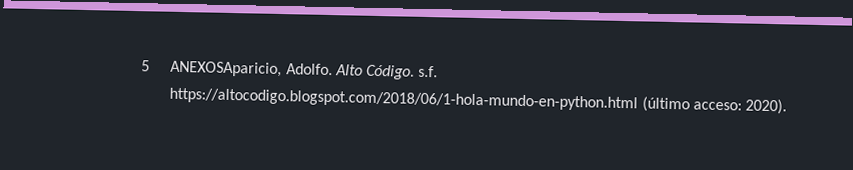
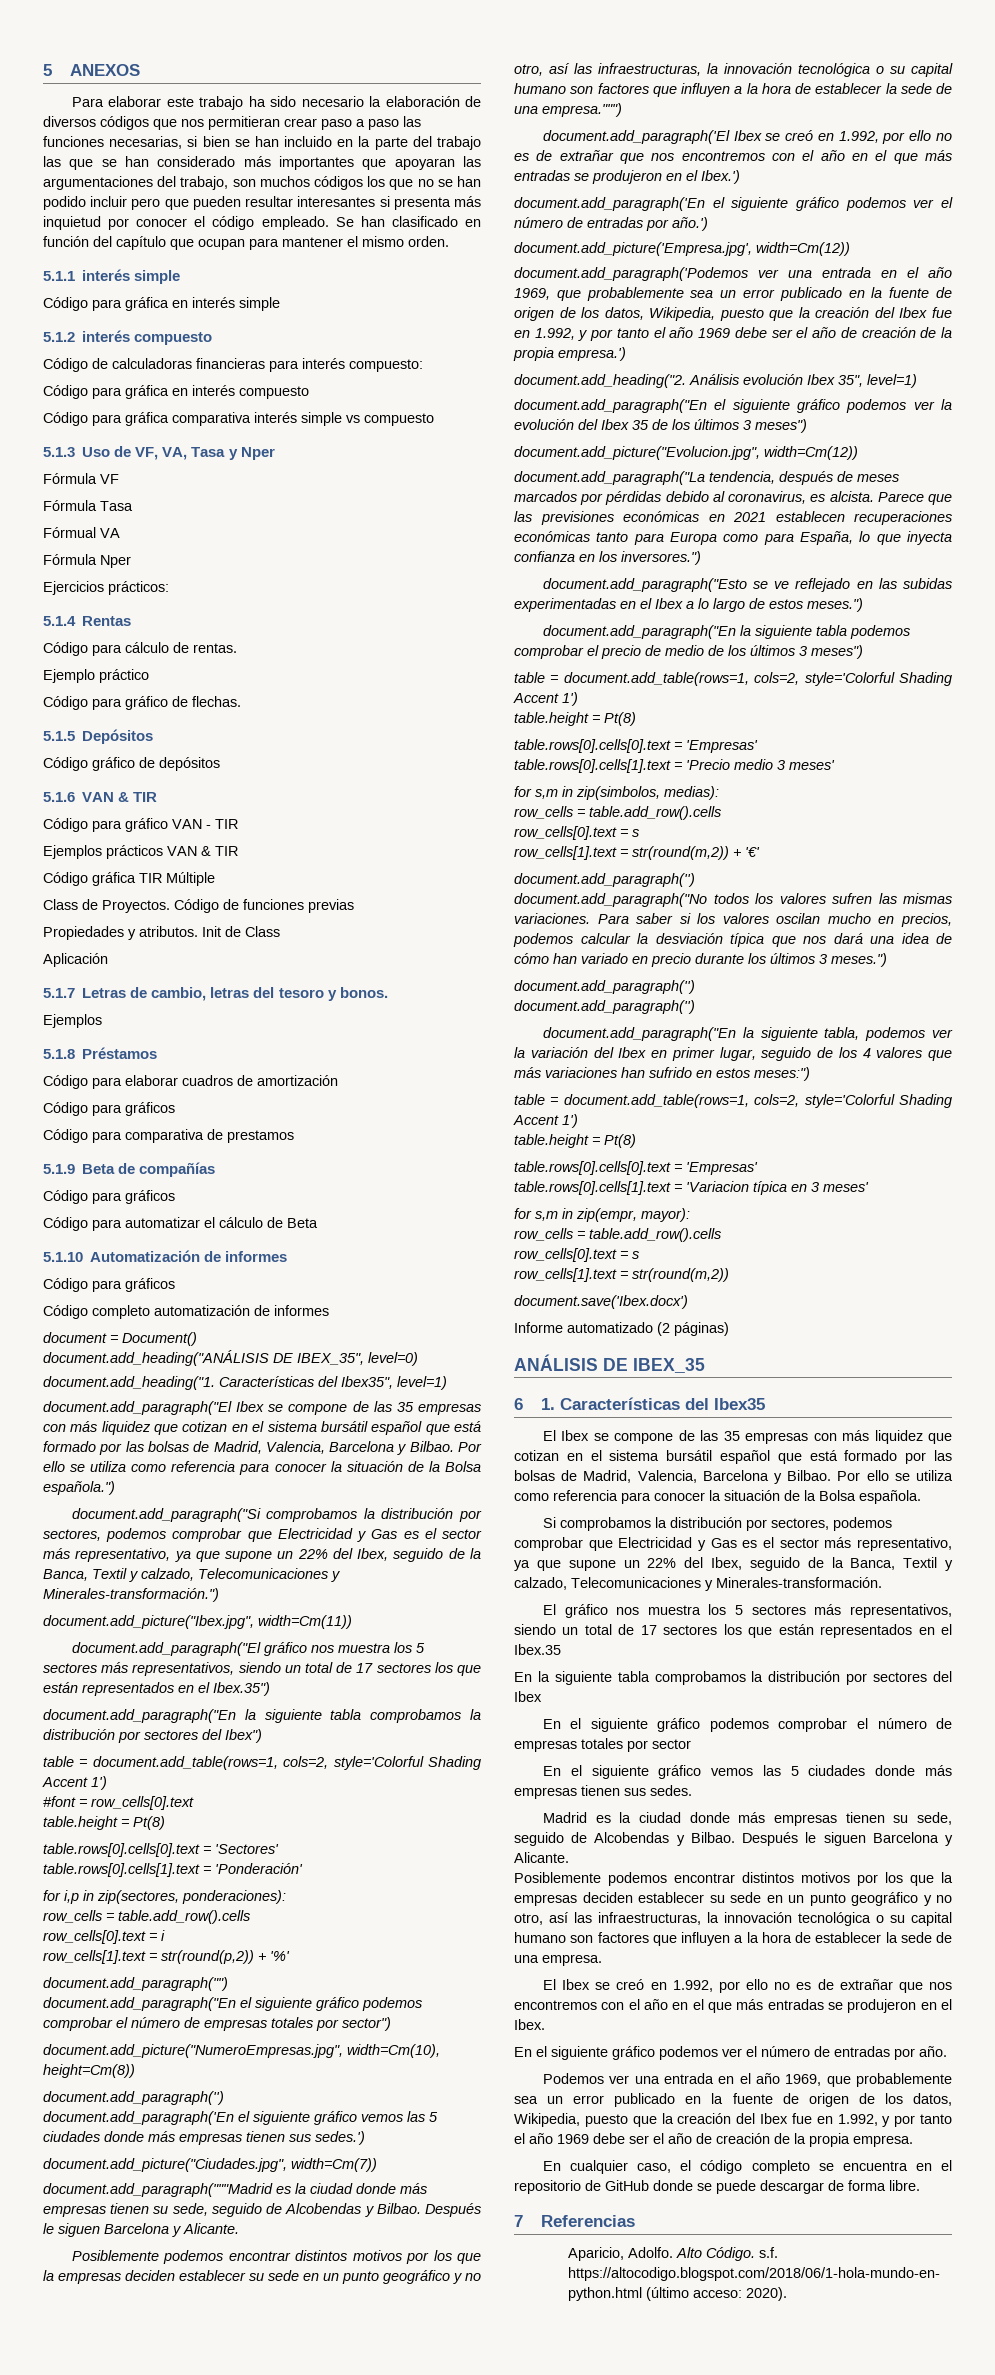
- 5 ANEXOSAparicio, Adolfo.
+ 5 ANEXOS
+ Para elaborar este trabajo ha sido necesario la elaboración de diversos códigos que nos permitieran crear paso a paso las funciones necesarias, si bien se han incluido en la parte del trabajo las que se han considerado más importantes que apoyaran las argumentaciones del trabajo, son muchos códigos los que no se han podido incluir pero que pueden resultar interesantes si presenta más inquietud por conocer el código empleado. Se han clasificado en función del capítulo que ocupan para mantener el mismo orden.
+ 5.1.1 interés simple
+ Código para gráfica en interés simple
+ 5.1.2 interés compuesto
+ Código de calculadoras financieras para interés compuesto:
+ Código para gráfica en interés compuesto
+ Código para gráfica comparativa interés simple vs compuesto
+ 5.1.3 Uso de VF, VA, Tasa y Nper
+ Fórmula VF
+ Fórmula Tasa
+ Fórmual VA
+ Fórmula Nper
+ Ejercicios prácticos:
+ 5.1.4 Rentas
+ Código para cálculo de rentas.
+ Ejemplo práctico
+ Código para gráfico de flechas.
+ 5.1.5 Depósitos
+ Código gráfico de depósitos
+ 5.1.6 VAN & TIR
+ Código para gráfico VAN - TIR
+ Ejemplos prácticos VAN & TIR
+ Código gráfica TIR Múltiple
+ Class de Proyectos. Código de funciones previas
+ Propiedades y atributos. Init de Class
+ Aplicación
+ 5.1.7 Letras de cambio, letras del tesoro y bonos.
+ Ejemplos
+ 5.1.8 Préstamos
+ Código para elaborar cuadros de amortización
+ Código para gráficos
+ Código para comparativa de prestamos
+ 5.1.9 Beta de compañías
+ Código para gráficos
+ Código para automatizar el cálculo de Beta
+ 5.1.10 Automatización de informes
+ Código para gráficos
+ Código completo automatización de informes
+ document = Document()
+ document.add_heading("ANÁLISIS DE IBEX_35", level=0)
+ document.add_heading("1. Características del Ibex35", level=1)
+ document.add_paragraph("El Ibex se compone de las 35 empresas con más liquidez que cotizan en el sistema bursátil español que está formado por las bolsas de Madrid, Valencia, Barcelona y Bilbao. Por ello se utiliza como referencia para conocer la situación de la Bolsa española.")
+ document.add_paragraph("Si comprobamos la distribución por sectores, podemos comprobar que Electricidad y Gas es el sector más representativo, ya que supone un 22% del Ibex, seguido de la Banca, Textil y calzado, Telecomunicaciones y Minerales-transformación.")
+ document.add_picture("Ibex.jpg", width=Cm(11))
+ document.add_paragraph("El gráfico nos muestra los 5 sectores más representativos, siendo un total de 17 sectores los que están representados en el Ibex.35")
+ document.add_paragraph("En la siguiente tabla comprobamos la distribución por sectores del Ibex")
+ table = document.add_table(rows=1, cols=2, style='Colorful Shading Accent 1')
+ #font = row_cells[0].text
+ table.height = Pt(8)
+ table.rows[0].cells[0].text = 'Sectores'
+ table.rows[0].cells[1].text = 'Ponderación'
+ for i,p in zip(sectores, ponderaciones):
+ row_cells = table.add_row().cells
+ row_cells[0].text = i
+ row_cells[1].text = str(round(p,2)) + '%'
+ document.add_paragraph("")
+ document.add_paragraph("En el siguiente gráfico podemos comprobar el número de empresas totales por sector")
+ document.add_picture("NumeroEmpresas.jpg", width=Cm(10), height=Cm(8))
+ document.add_paragraph('')
+ document.add_paragraph('En el siguiente gráfico vemos las 5 ciudades donde más empresas tienen sus sedes.')
+ document.add_picture("Ciudades.jpg", width=Cm(7))
+ document.add_paragraph("""Madrid es la ciudad donde más empresas tienen su sede, seguido de Alcobendas y Bilbao. Después le siguen Barcelona y Alicante.
+ Posiblemente podemos encontrar distintos motivos por los que la empresas deciden establecer su sede en un punto geográfico y no otro, así las infraestructuras, la innovación tecnológica o su capital humano son factores que influyen a la hora de establecer la sede de una empresa.""")
+ document.add_paragraph('El Ibex se creó en 1.992, por ello no es de extrañar que nos encontremos con el año en el que más entradas se produjeron en el Ibex.')
+ document.add_paragraph('En el siguiente gráfico podemos ver el número de entradas por año.')
+ document.add_picture('Empresa.jpg', width=Cm(12))
+ document.add_paragraph('Podemos ver una entrada en el año 1969, que probablemente sea un error publicado en la fuente de origen de los datos, Wikipedia, puesto que la creación del Ibex fue en 1.992, y por tanto el año 1969 debe ser el año de creación de la propia empresa.')
+ document.add_heading("2. Análisis evolución Ibex 35", level=1)
+ document.add_paragraph("En el siguiente gráfico podemos ver la evolución del Ibex 35 de los últimos 3 meses")
+ document.add_picture("Evolucion.jpg", width=Cm(12))
+ document.add_paragraph("La tendencia, después de meses marcados por pérdidas debido al coronavirus, es alcista. Parece que las previsiones económicas en 2021 establecen recuperaciones económicas tanto para Europa como para España, lo que inyecta confianza en los inversores.")
+ document.add_paragraph("Esto se ve reflejado en las subidas experimentadas en el Ibex a lo largo de estos meses.")
+ document.add_paragraph("En la siguiente tabla podemos comprobar el precio de medio de los últimos 3 meses")
+ table = document.add_table(rows=1, cols=2, style='Colorful Shading Accent 1')
+ table.height = Pt(8)
+ table.rows[0].cells[0].text = 'Empresas'
+ table.rows[0].cells[1].text = 'Precio medio 3 meses'
+ for s,m in zip(simbolos, medias):
+ row_cells = table.add_row().cells
+ row_cells[0].text = s
+ row_cells[1].text = str(round(m,2)) + '€'
+ document.add_paragraph('')
+ document.add_paragraph("No todos los valores sufren las mismas variaciones. Para saber si los valores oscilan mucho en precios, podemos calcular la desviación típica que nos dará una idea de cómo han variado en precio durante los últimos 3 meses.")
+ document.add_paragraph('')
+ document.add_paragraph('')
+ document.add_paragraph("En la siguiente tabla, podemos ver la variación del Ibex en primer lugar, seguido de los 4 valores que más variaciones han sufrido en estos meses:")
+ table = document.add_table(rows=1, cols=2, style='Colorful Shading Accent 1')
+ table.height = Pt(8)
+ table.rows[0].cells[0].text = 'Empresas'
+ table.rows[0].cells[1].text = 'Variacion típica en 3 meses'
+ for s,m in zip(empr, mayor):
+ row_cells = table.add_row().cells
+ row_cells[0].text = s
+ row_cells[1].text = str(round(m,2))
+ document.save('Ibex.docx')
+ Informe automatizado (2 páginas)
+ ANÁLISIS DE IBEX_35
+ 6 1. Características del Ibex35
+ El Ibex se compone de las 35 empresas con más liquidez que cotizan en el sistema bursátil español que está formado por las bolsas de Madrid, Valencia, Barcelona y Bilbao. Por ello se utiliza como referencia para conocer la situación de la Bolsa española.
+ Si comprobamos la distribución por sectores, podemos comprobar que Electricidad y Gas es el sector más representativo, ya que supone un 22% del Ibex, seguido de la Banca, Textil y calzado, Telecomunicaciones y Minerales-transformación.
+ El gráfico nos muestra los 5 sectores más representativos, siendo un total de 17 sectores los que están representados en el Ibex.35
+ En la siguiente tabla comprobamos la distribución por sectores del Ibex
+ En el siguiente gráfico podemos comprobar el número de empresas totales por sector
+ En el siguiente gráfico vemos las 5 ciudades donde más empresas tienen sus sedes.
+ Madrid es la ciudad donde más empresas tienen su sede, seguido de Alcobendas y Bilbao. Después le siguen Barcelona y Alicante.
+ Posiblemente podemos encontrar distintos motivos por los que la empresas deciden establecer su sede en un punto geográfico y no otro, así las infraestructuras, la innovación tecnológica o su capital humano son factores que influyen a la hora de establecer la sede de una empresa.
+ El Ibex se creó en 1.992, por ello no es de extrañar que nos encontremos con el año en el que más entradas se produjeron en el Ibex.
+ En el siguiente gráfico podemos ver el número de entradas por año.
+ Podemos ver una entrada en el año 1969, que probablemente sea un error publicado en la fuente de origen de los datos, Wikipedia, puesto que la creación del Ibex fue en 1.992, y por tanto el año 1969 debe ser el año de creación de la propia empresa.
+ En cualquier caso, el código completo se encuentra en el repositorio de GitHub donde se puede descargar de forma libre.
+ 7 Referencias
+ Aparicio, Adolfo.

